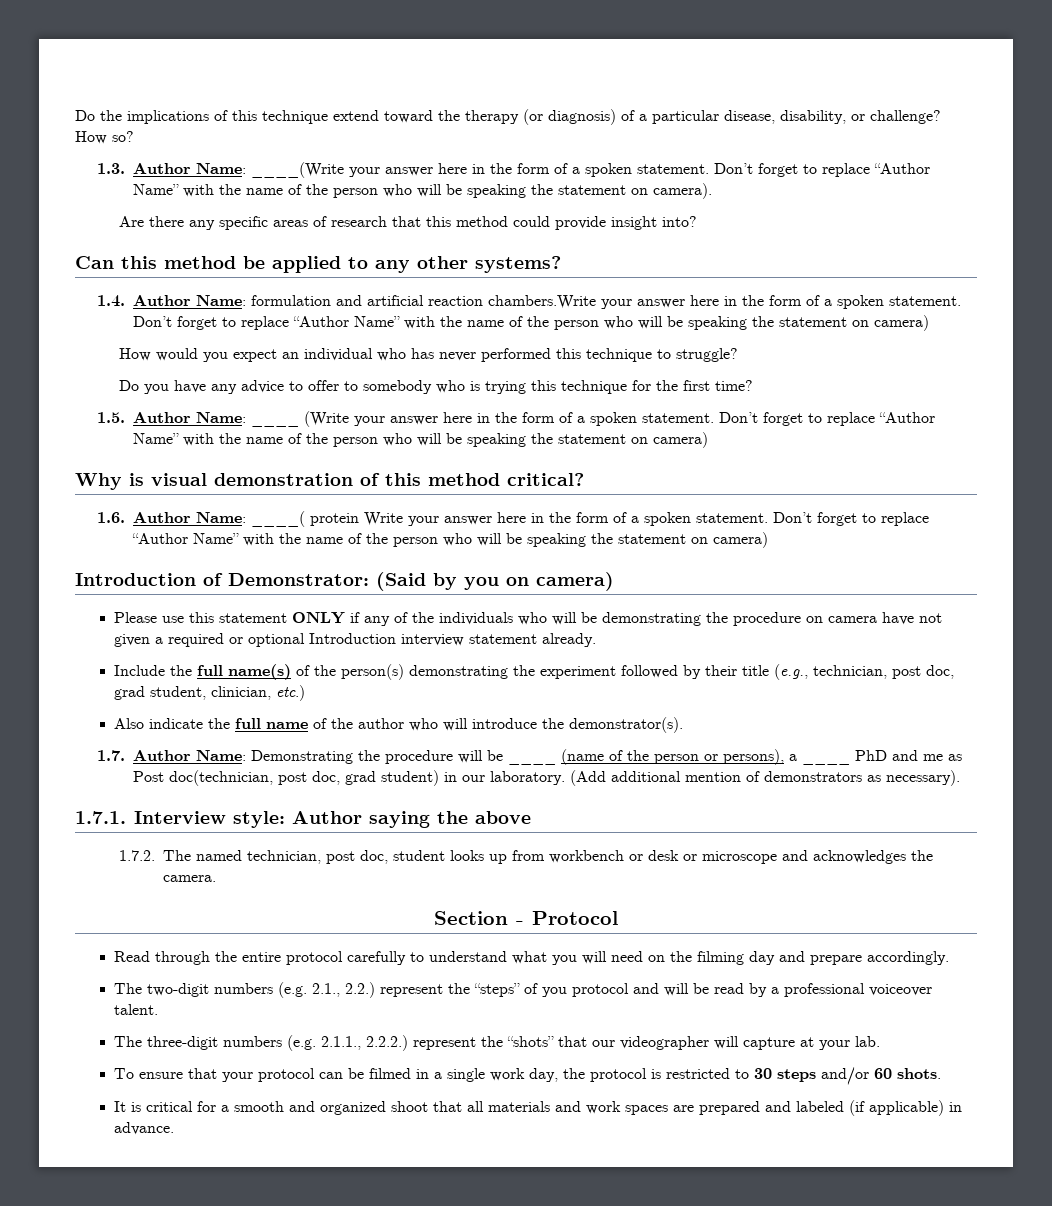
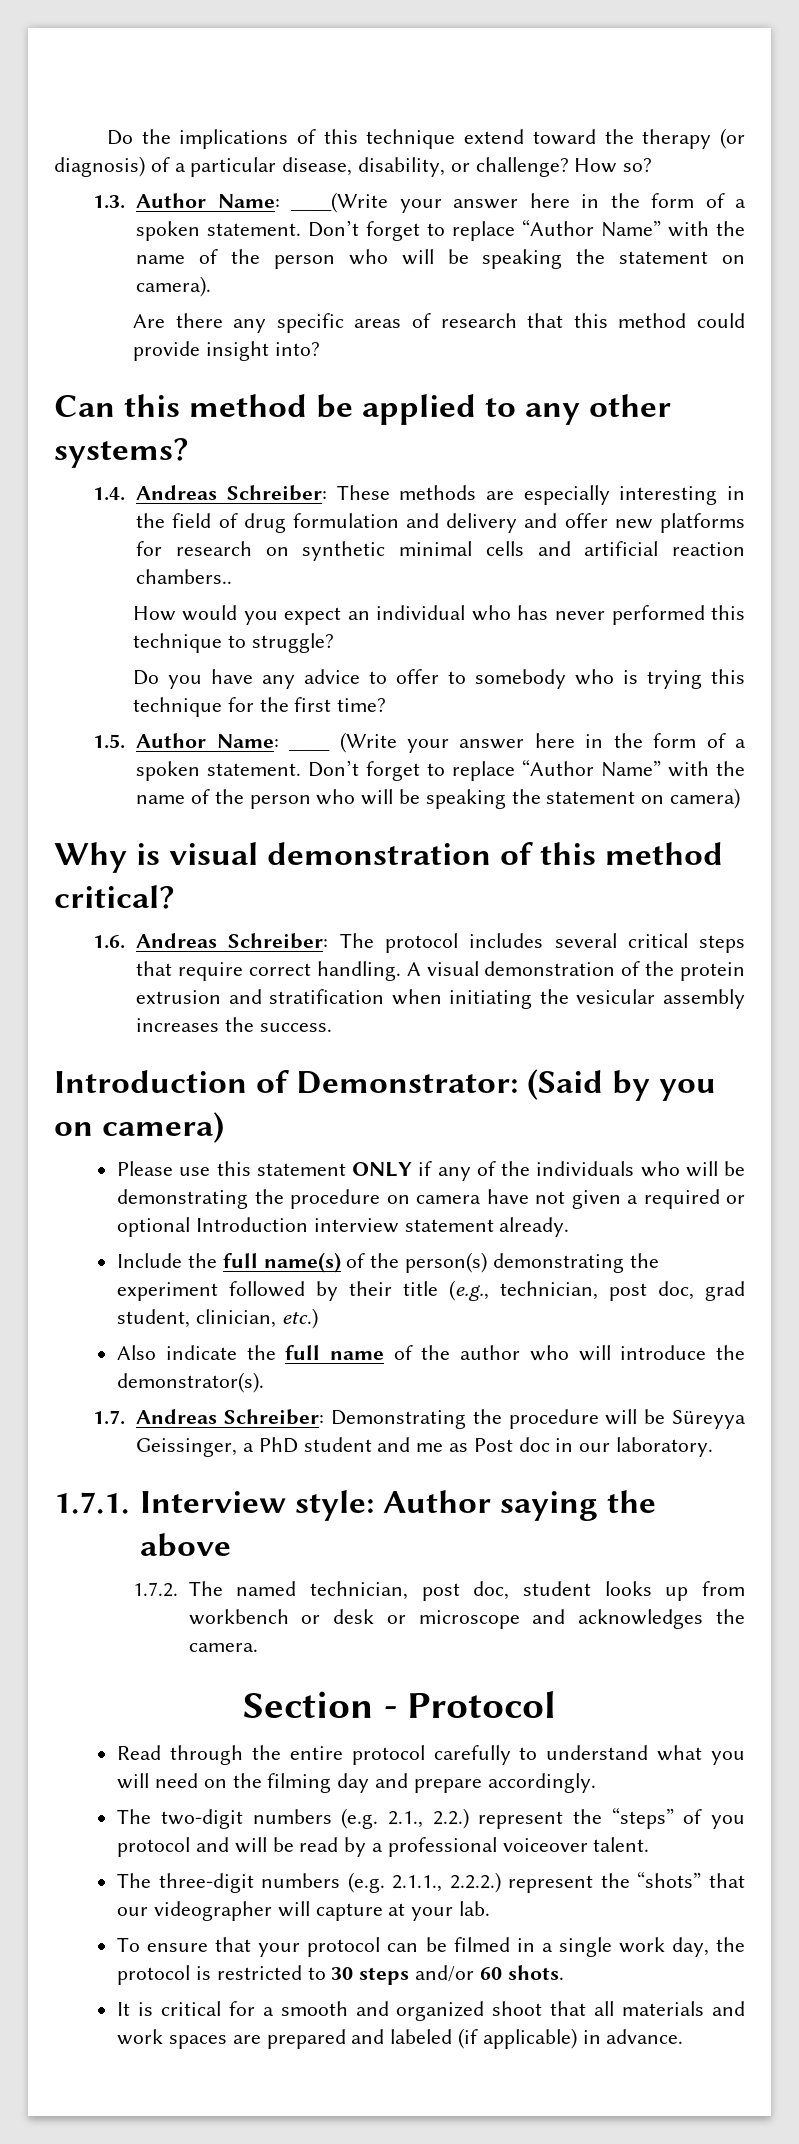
- 1.4. Author Name: formulation and artificial reaction chambers.Write your answer here in the form of a spoken statement. Don’t forget to replace “Author Name” with the name of the person who will be speaking the statement on camera)
+ 1.4. Andreas Schreiber: These methods are especially interesting in the field of drug formulation and delivery and offer new platforms for research on synthetic minimal cells and artificial reaction chambers..
- 1.6. Author Name: ____( protein Write your answer here in the form of a spoken statement. Don’t forget to replace “Author Name” with the name of the person who will be speaking the statement on camera)
+ 1.6. Andreas Schreiber: The protocol includes several critical steps that require correct handling. A visual demonstration of the protein extrusion and stratification when initiating the vesicular assembly increases the success.
- 1.7. Author Name: Demonstrating the procedure will be ____ (name of the person or persons), a ____ PhD and me as Post doc(technician, post doc, grad student) in our laboratory. (Add additional mention of demonstrators as necessary).
+ 1.7. Andreas Schreiber: Demonstrating the procedure will be Süreyya Geissinger, a PhD student and me as Post doc in our laboratory.

